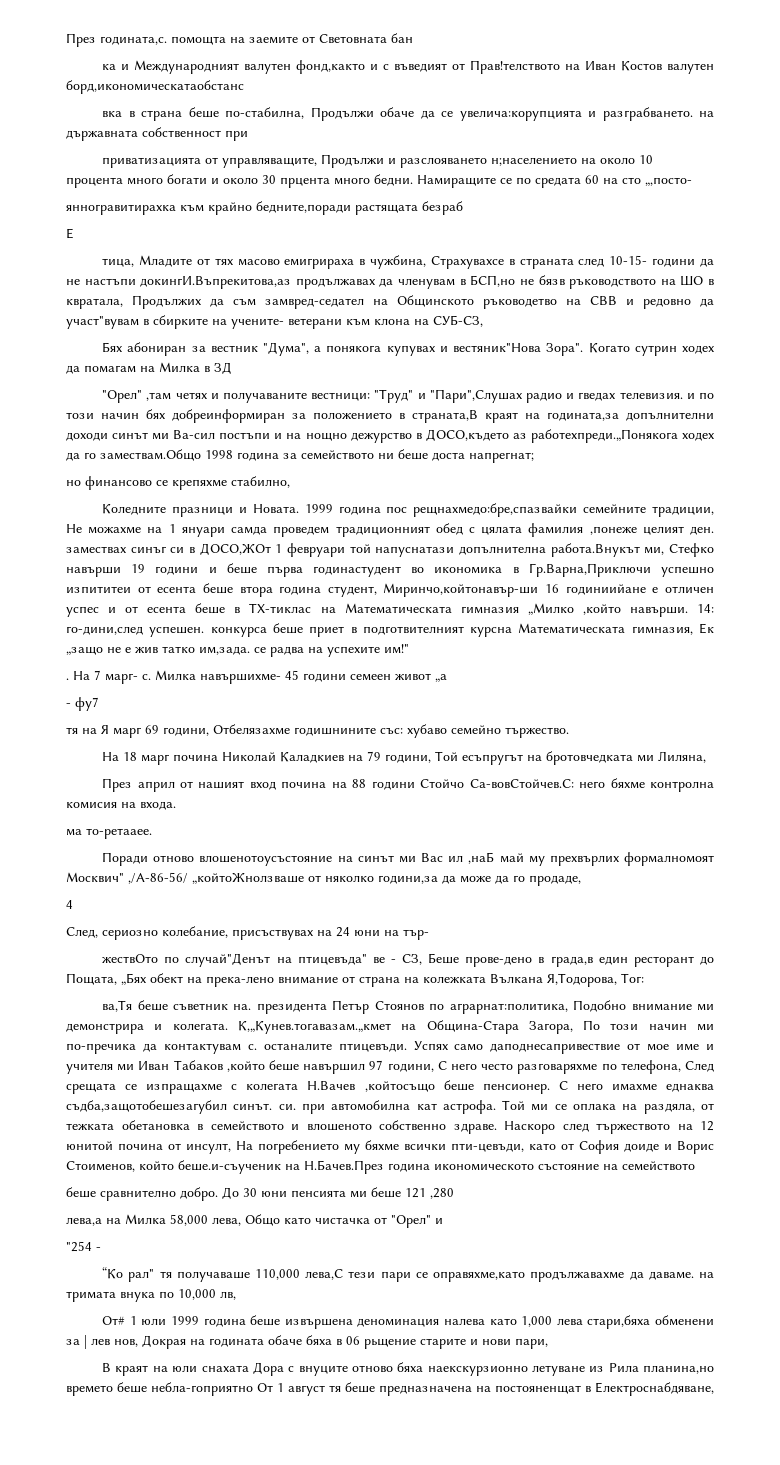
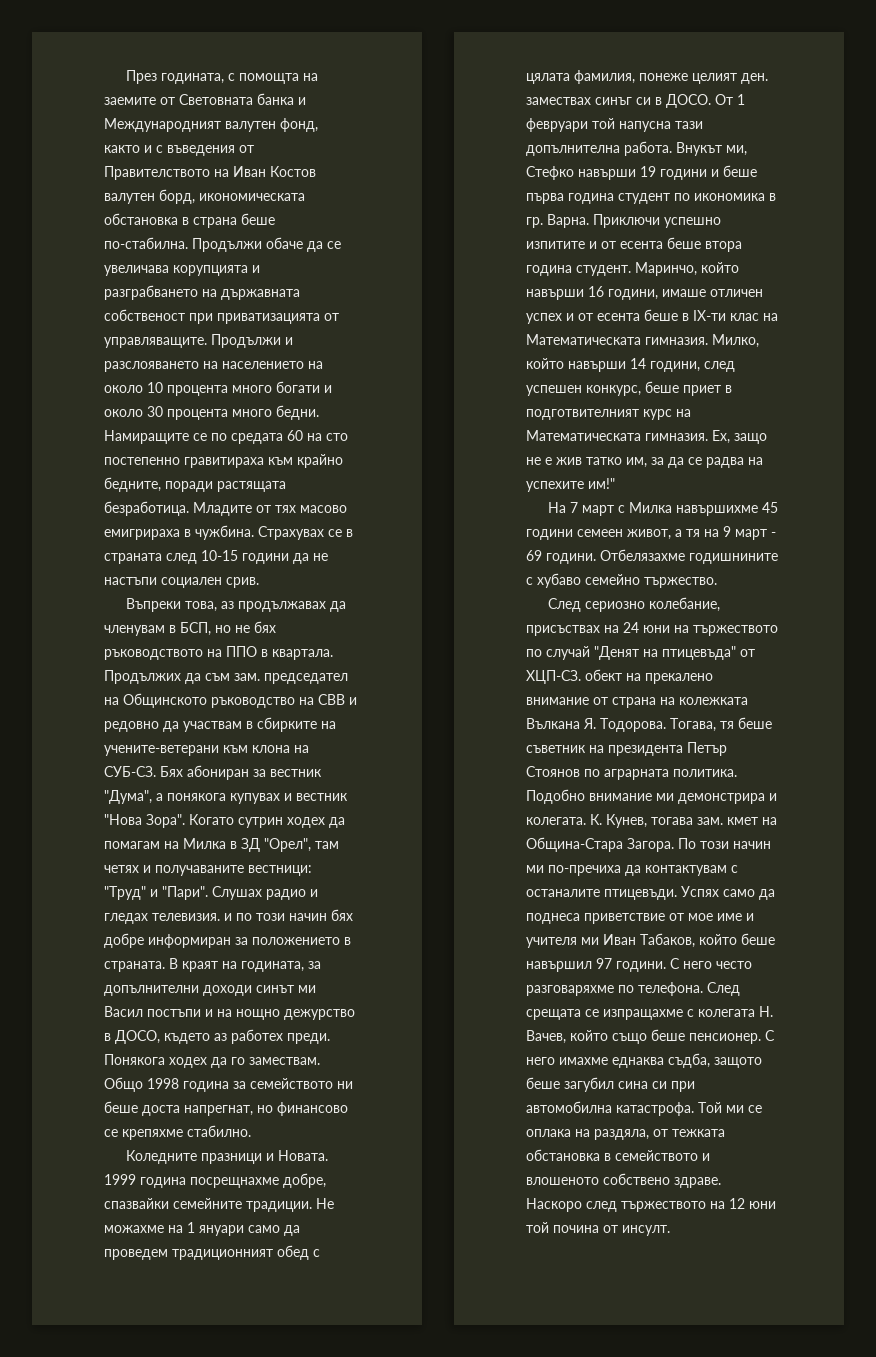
- През годината,с. помощта на заемите от Световната бан
- ка и Международният валутен фонд,както и с въведият от Прав!телството на Иван Костов валутен борд,икономическатаобстанс
- вка в страна беше по-стабилна, Продължи обаче да се увелича:корупцията и разграбването. на държавната собственност при
- приватизацията от управляващите, Продължи и разслояването н;населението на около 10 процента много богати и около 30 прцента много бедни.
+ През годината, с помощта на заемите от Световната банка и Международният валутен фонд, както и с въведения от Правителството на Иван Костов валутен борд, икономическата обстановка в страна беше по-стабилна. Продължи обаче да се увеличава корупцията и разграбването на държавната собственост при приватизацията от управляващите. Продължи и разслояването на населението на около 10 процента много богати и около 30 процента много бедни.
- Намиращите се по средата 60 на сто „,посто-
- янногравитирахка към крайно бедните,поради растящата безраб
- Е
- тица, Младите от тях масово емигрираха в чужбина, Страхувахсе в страната след 10-15- години да не настъпи докингИ.Въпрекитова,аз продължавах да членувам в БСП,но не бязв ръководството на ШО в квратала, Продължих да съм замвред-седател на Общинското ръководетво на СВВ и редовно да участ"вувам в сбирките на учените- ветерани към клона на СУБ-СЗ,
- Бях абониран за вестник "Дума", а понякога купувах и вестяник"Нова Зора".
+ Намиращите се по средата 60 на сто постепенно гравитираха към крайно бедните, поради растящата безработица. Младите от тях масово емигрираха в чужбина. Страхувах се в страната след 10-15 години да не настъпи социален срив.
+ Въпреки това, аз продължавах да членувам в БСП, но не бях ръководството на ППО в квартала. Продължих да съм зам. председател на Общинското ръководство на СВВ и редовно да участвам в сбирките на учените-ветерани към клона на СУБ-СЗ. Бях абониран за вестник "Дума", а понякога купувах и вестник "Нова Зора".
- Когато сутрин ходех да помагам на Милка в ЗД
- "Орел" ,там четях и получаваните вестници: "Труд" и "Пари",Слушах радио и гведах телевизия. и по този начин бях добреинформиран за положението в страната,В краят на годината,за допълнителни доходи синът ми Ва-сил постъпи и на нощно дежурство в ДОСО,където аз работехпреди.„Понякога ходех да го замествам.Общо 1998 година за семейството ни беше доста напрегнат;
- но финансово се крепяхме стабилно,
+ Когато сутрин ходех да помагам на Милка в ЗД "Орел", там четях и получаваните вестници: "Труд" и "Пари". Слушах радио и гледах телевизия. и по този начин бях добре информиран за положението в страната. В краят на годината, за допълнителни доходи синът ми Васил постъпи и на нощно дежурство в ДОСО, където аз работех преди. Понякога ходех да го замествам. Общо 1998 година за семейството ни беше доста напрегнат, но финансово се крепяхме стабилно.
- 1999 година пос рещнахмедо:бре,спазвайки семейните традиции, Не можахме на 1 януари самда проведем традиционният обед с цялата фамилия ,понеже целият ден. замествах синъг си в ДОСО,ЖОт 1 февруари той напуснатази допълнителна работа.Внукът ми, Стефко навърши 19 години и беше първа годинастудент во икономика в Гр.Варна,Приключи успешно изпититеи от есента беше втора година студент, Миринчо,койтонавър-ши 16 годиниийане е отличен успес и от есента беше в ТХ-тиклас на Математическата гимназия „Милко ,който навърши. 14: го-дини,след успешен. конкурса беше приет в подготвителният курсна Математическата гимназия, Ек „защо не е жив татко им,зада. се радва на успехите им!"
+ 1999 година посрещнахме добре, спазвайки семейните традиции. Не можахме на 1 януари само да проведем традиционният обед с цялата фамилия, понеже целият ден. замествах синъг си в ДОСО. От 1 февруари той напусна тази допълнителна работа. Внукът ми, Стефко навърши 19 години и беше първа година студент по икономика в гр. Варна. Приключи успешно изпитите и от есента беше втора година студент. Маринчо, който навърши 16 години, имаше отличен успех и от есента беше в IX-ти клас на Математическата гимназия. Милко, който навърши 14 години, след успешен конкурс, беше приет в подготвителният курс на Математическата гимназия. Ех, защо не е жив татко им, за да се радва на успехите им!"
- . На 7 марг- с. Милка навършихме- 45 години семеен живот „а
- - фу7
- тя на Я марг 69 години, Отбелязахме годишнините със: хубаво семейно тържество.
+ На 7 март с Милка навършихме 45 години семеен живот, а тя на 9 март - 69 години. Отбелязахме годишнините с хубаво семейно тържество.
- На 18 марг почина Николай Каладкиев на 79 години, Той есъпругът на бротовчедката ми Лиляна,
- През април от нашият вход почина на 88 години Стойчо Са-вовСтойчев.С: него бяхме контролна комисия на входа.
- ма то-ретааее.
- Поради отново влошенотоусъстояние на синът ми Вас ил ,наБ май му прехвърлих формалномоят Москвич" ,/А-86-56/ „койтоЖнолзваше от няколко години,за да може да го продаде,
- 4
- След, сериозно колебание, присъствувах на 24 юни на тър-
- жествОто по случай"Денът на птицевъда" ве - СЗ, Беше прове-дено в града,в един ресторант до Пощата, „Бях обект на прека-лено внимание от страна на колежката Вълкана Я,Тодорова, Тог:
- ва,Тя беше съветник на. президента Петър Стоянов по аграрнат:политика, Подобно внимание ми демонстрира и колегата.
+ След сериозно колебание, присъствах на 24 юни на тържеството по случай "Денят на птицевъда" от ХЦП-СЗ. обект на прекалено внимание от страна на колежката Вълкана Я. Тодорова. Тогава, тя беше съветник на президента Петър Стоянов по аграрната политика. Подобно внимание ми демонстрира и колегата.
- К,„Кунев.тогавазам.„кмет на Община-Стара Загора, По този начин ми по-пречика да контактувам с. останалите птицевъди.
+ К. Кунев, тогава зам. кмет на Община-Стара Загора. По този начин ми по-пречиха да контактувам с останалите птицевъди.
- Успях само даподнесапривествие от мое име и учителя ми Иван Табаков ,който беше навършил 97 години, С него често разговаряхме по телефона, След срещата се изпращахме с колегата Н.Вачев ,койтосъщо беше пенсионер.
+ Успях само да поднеса приветствие от мое име и учителя ми Иван Табаков, който беше навършил 97 години. С него често разговаряхме по телефона. След срещата се изпращахме с колегата Н. Вачев, който също беше пенсионер.
- С него имахме еднаква съдба,защотобешезагубил синът. си. при автомобилна кат астрофа.
+ С него имахме еднаква съдба, защото беше загубил сина си при автомобилна катастрофа.
- Той ми се оплака на раздяла, от тежката обетановка в семейството и влошеното собственно здраве.
+ Той ми се оплака на раздяла, от тежката обстановка в семейството и влошеното собствено здраве.
- Наскоро след тържеството на 12 юнитой почина от инсулт, На погребението му бяхме всички пти-цевъди, като от София доиде и Ворис Стоименов, който беше.и-съученик на Н.Бачев.През година икономическото състояние на семейството
- беше сравнително добро. До 30 юни пенсията ми беше 121 ,280
- лева,а на Милка 58,000 лева, Общо като чистачка от "Орел" и
- "254 -
- “Ко рал" тя получаваше 110,000 лева,С тези пари се оправяхме,като продължавахме да даваме. на тримата внука по 10,000 лв,
- От# 1 юли 1999 година беше извършена деноминация налева като 1,000 лева стари,бяха обменени за | лев нов, Докрая на годината обаче бяха в 06 рьщение старите и нови пари,
- В краят на юли снахата Дора с внуците отново бяха наекскурзионно летуване из Рила планина,но времето беше небла-гоприятно От 1 август тя беше предназначена на постояненщат в Електроснабдяване,
+ Наскоро след тържеството на 12 юни той почина от инсулт.

